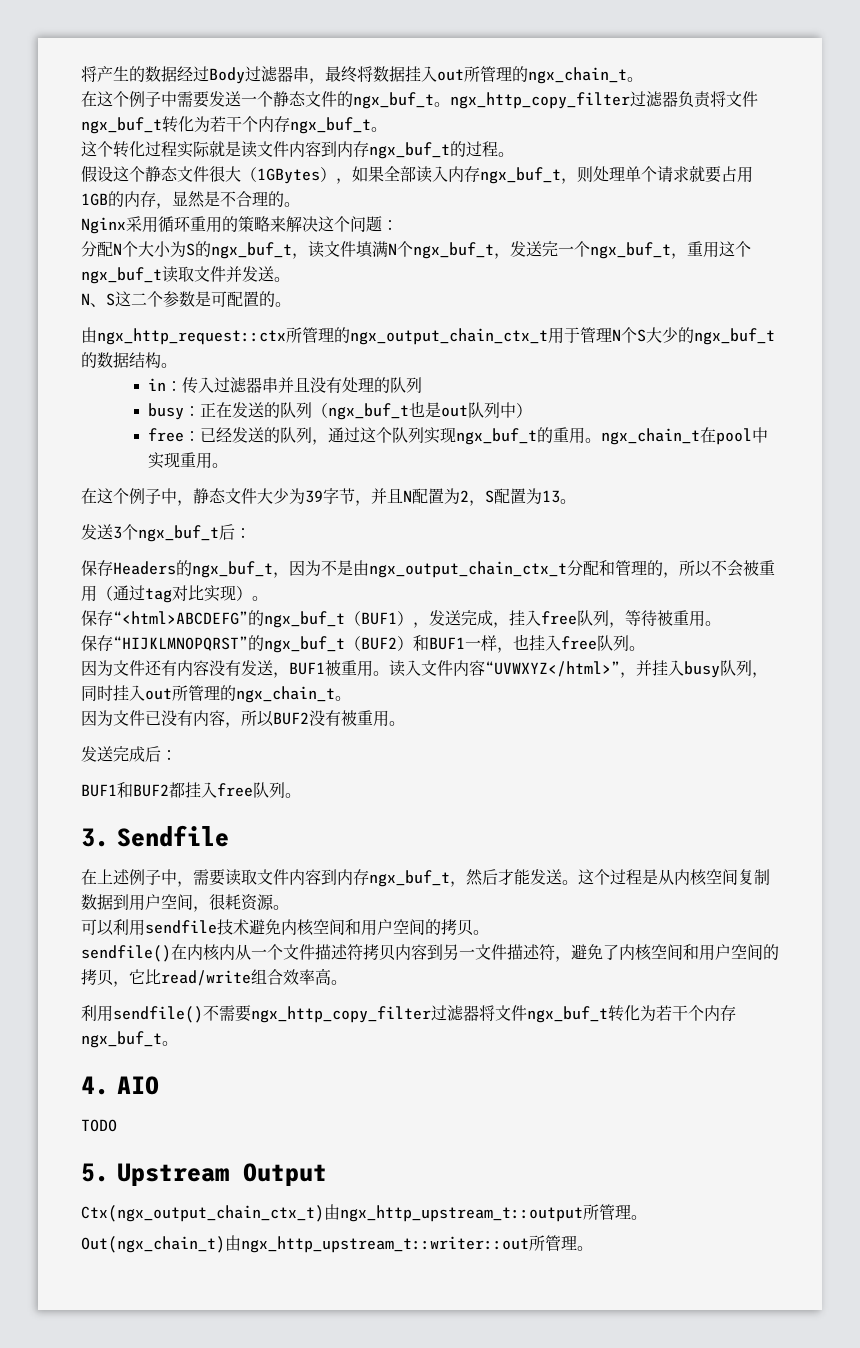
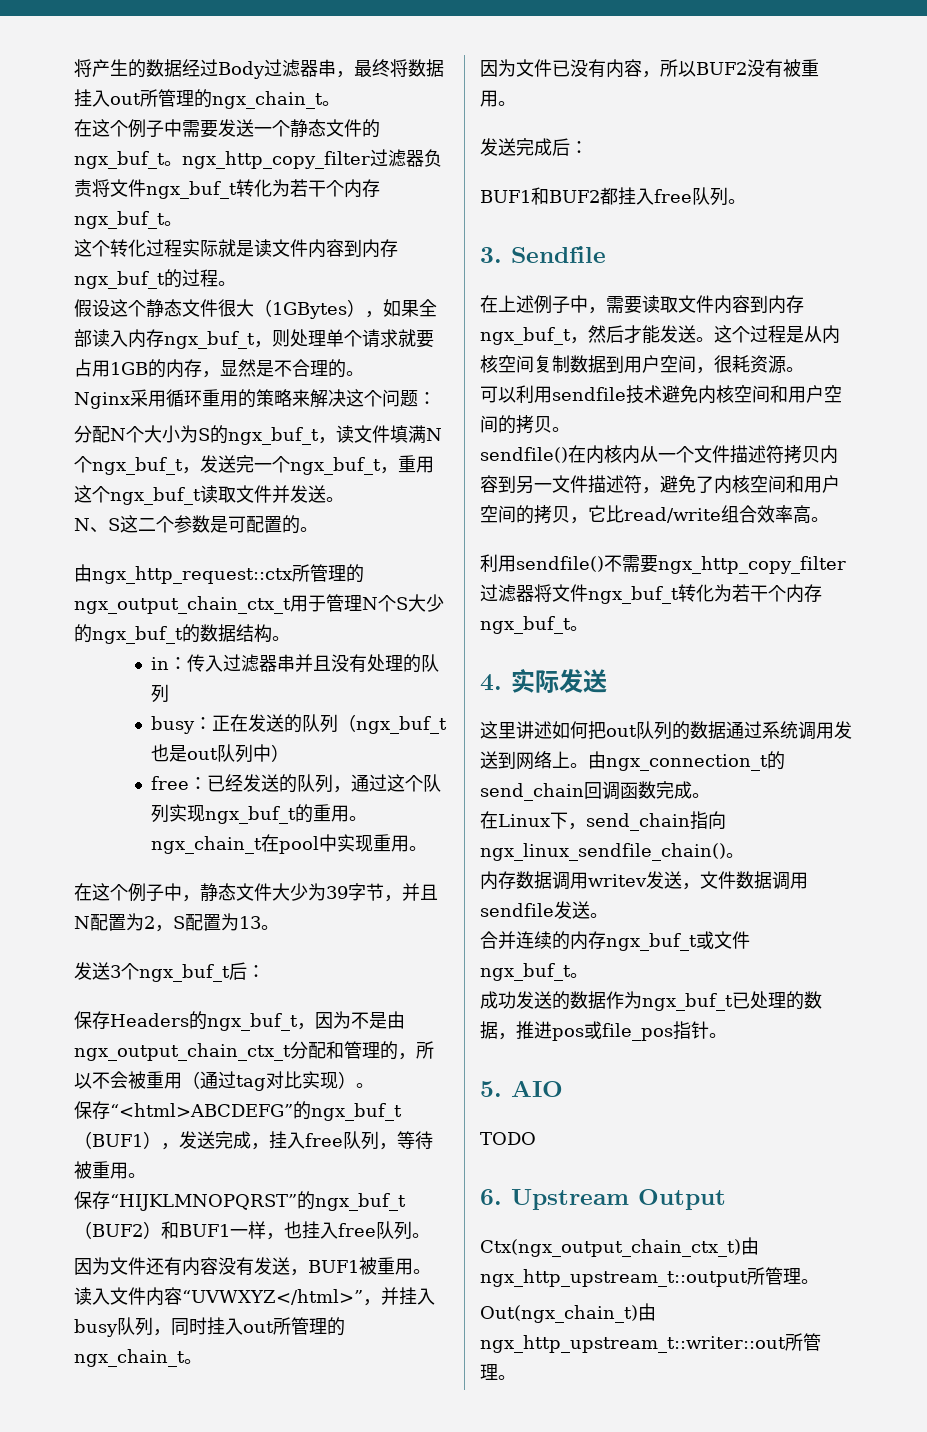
- 4. AIO
+ 4.实际发送
+ 这里讲述如何把out队列的数据通过系统调用发送到网络上。由ngx_connection_t的send_chain回调函数完成。
+ 在Linux下，send_chain指向ngx_linux_sendfile_chain()。
+ 内存数据调用writev发送，文件数据调用sendfile发送。
+ 合并连续的内存ngx_buf_t或文件ngx_buf_t。
+ 成功发送的数据作为ngx_buf_t已处理的数据，推进pos或file_pos指针。
+ 5. AIO
- 5. Upstream Output
+ 6. Upstream Output

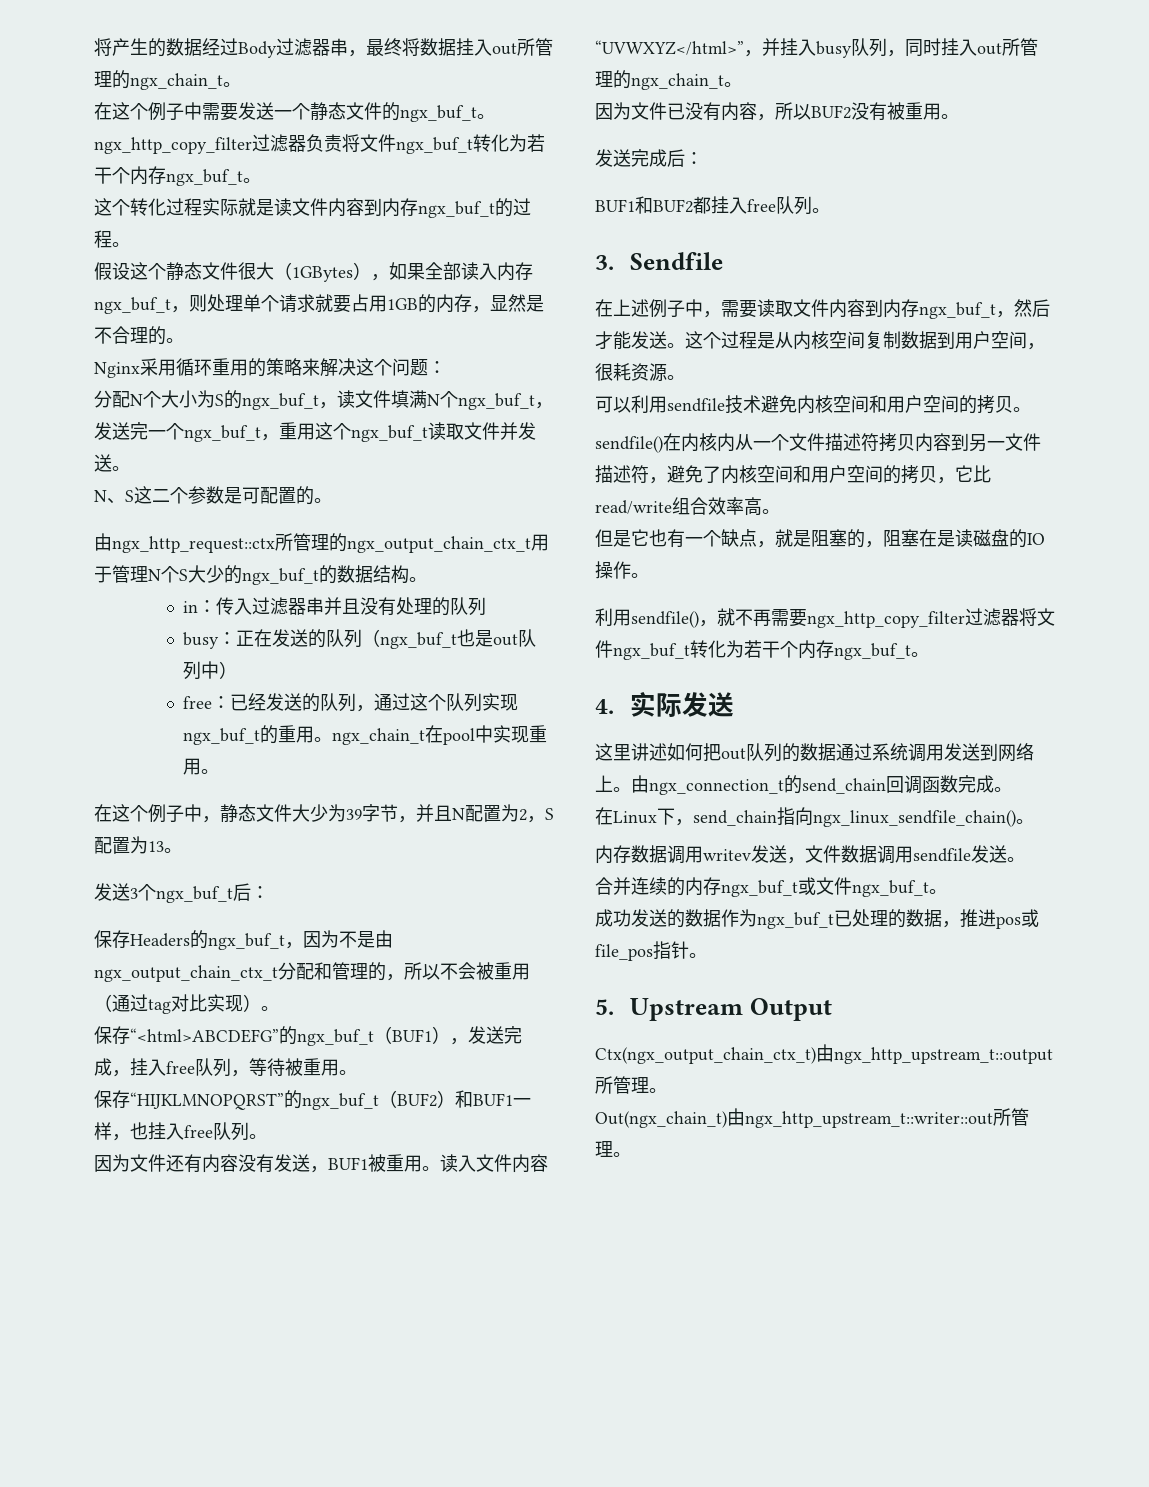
+ 但是它也有一个缺点，就是阻塞的，阻塞在是读磁盘的IO操作。
- 利用sendfile()不需要ngx_http_copy_filter过滤器将文件ngx_buf_t转化为若干个内存ngx_buf_t。
+ 利用sendfile()，就不再需要ngx_http_copy_filter过滤器将文件ngx_buf_t转化为若干个内存ngx_buf_t。
- 5. AIO
- TODO
- 6. Upstream Output
+ 5. Upstream Output

